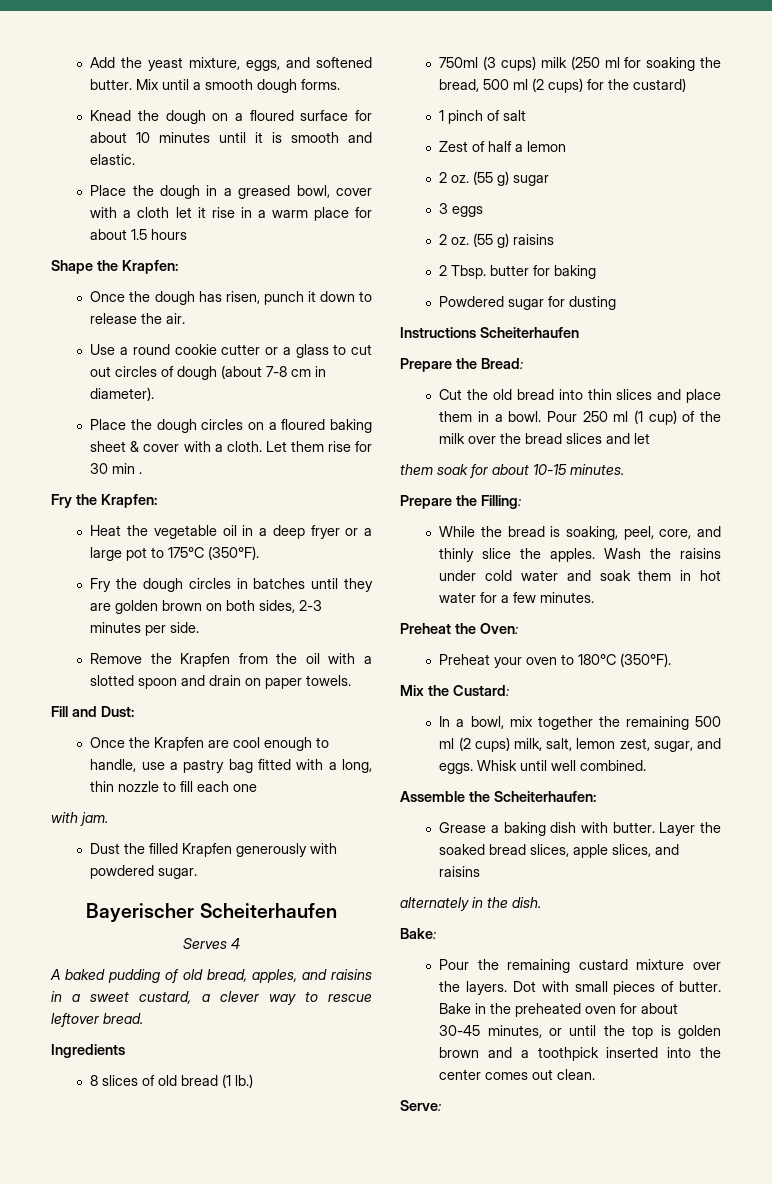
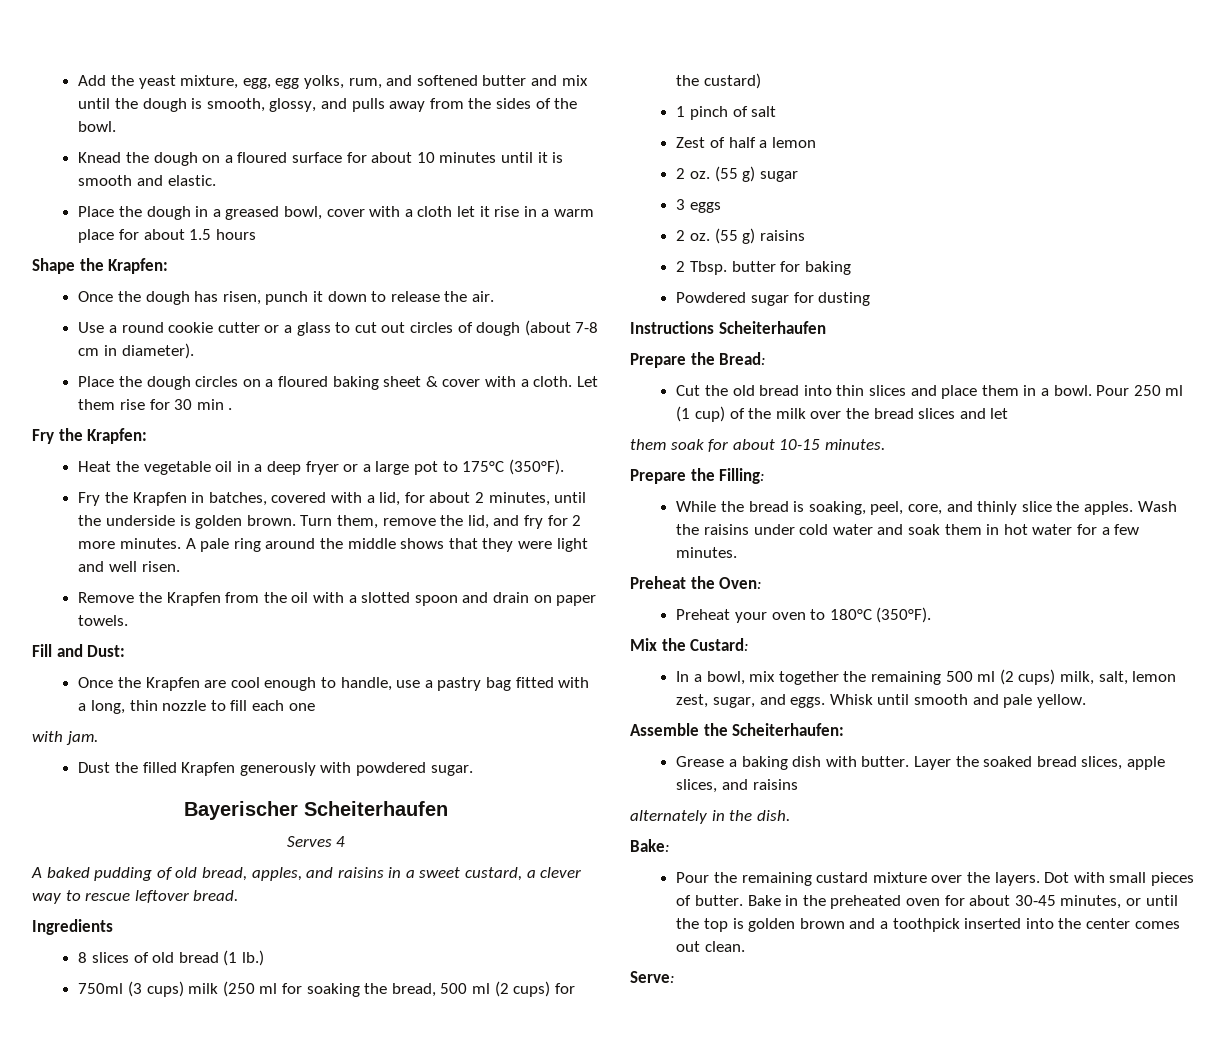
- Add the yeast mixture, eggs, and softened butter. Mix until a smooth dough forms.
+ Add the yeast mixture, egg, egg yolks, rum, and softened butter and mix until the dough is smooth, glossy, and pulls away from the sides of the bowl.
- Fry the dough circles in batches until they are golden brown on both sides, 2-3 minutes per side.
+ Fry the Krapfen in batches, covered with a lid, for about 2 minutes, until the underside is golden brown. Turn them, remove the lid, and fry for 2 more minutes. A pale ring around the middle shows that they were light and well risen.
- Whisk until well combined.
+ Whisk until smooth and pale yellow.

